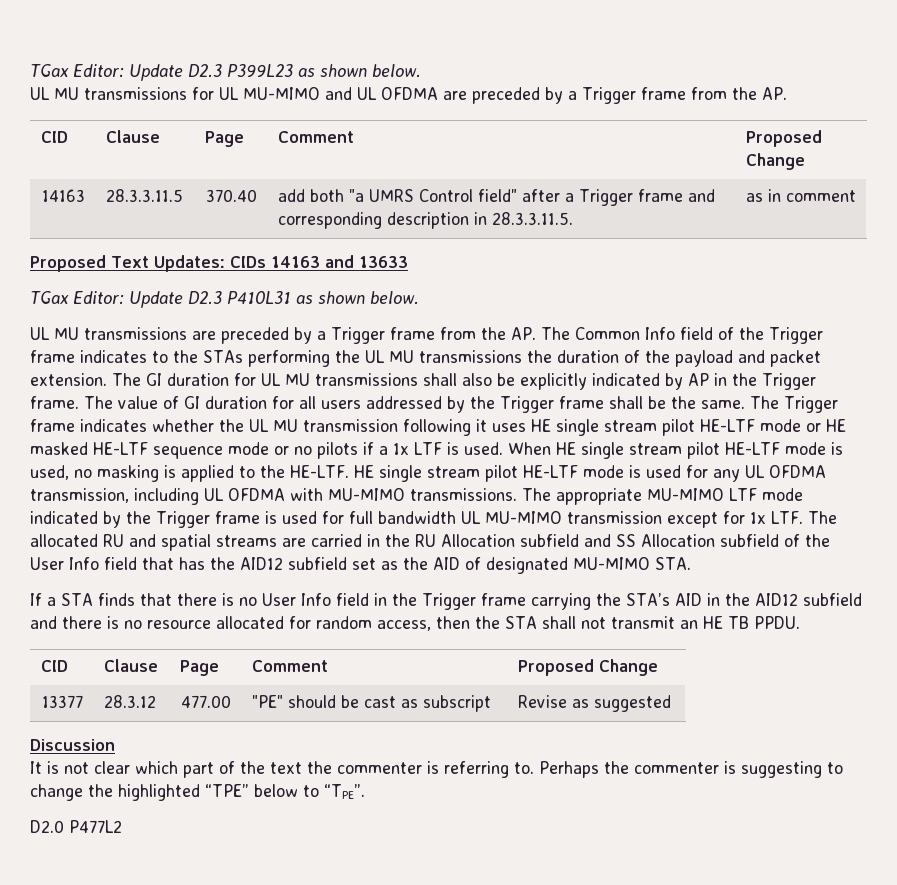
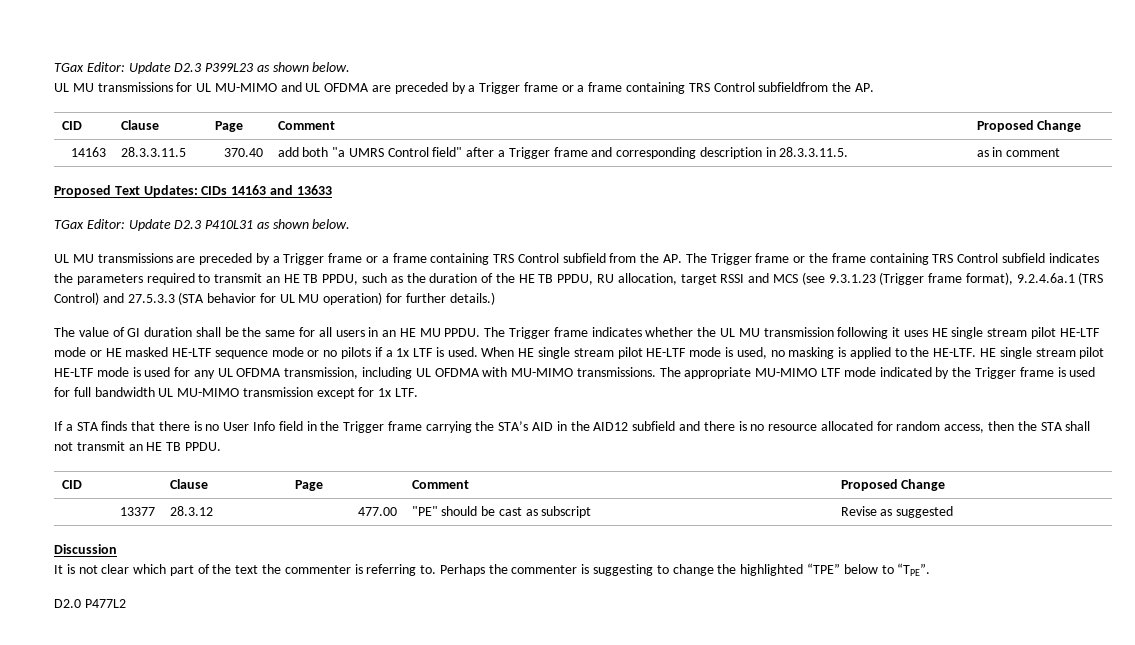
- UL MU transmissions for UL MU-MIMO and UL OFDMA are preceded by a Trigger frame from the AP.
+ UL MU transmissions for UL MU-MIMO and UL OFDMA are preceded by a Trigger frame or a frame containing TRS Control subfieldfrom the AP.
- UL MU transmissions are preceded by a Trigger frame from the AP. The Common Info field of the Trigger frame indicates to the STAs performing the UL MU transmissions the duration of the payload and packet extension. The GI duration for UL MU transmissions shall also be explicitly indicated by AP in the Trigger frame. The value of GI duration for all users addressed by the Trigger frame shall be the same.
+ UL MU transmissions are preceded by a Trigger frame or a frame containing TRS Control subfield from the AP. The Trigger frame or the frame containing TRS Control subfield indicates the parameters required to transmit an HE TB PPDU, such as the duration of the HE TB PPDU, RU allocation, target RSSI and MCS (see 9.3.1.23 (Trigger frame format), 9.2.4.6a.1 (TRS Control) and 27.5.3.3 (STA behavior for UL MU operation) for further details.)
+ The value of GI duration shall be the same for all users in an HE MU PPDU.
- The appropriate MU-MIMO LTF mode indicated by the Trigger frame is used for full bandwidth UL MU-MIMO transmission except for 1x LTF. The allocated RU and spatial streams are carried in the RU Allocation subfield and SS Allocation subfield of the User Info field that has the AID12 subfield set as the AID of designated MU-MIMO STA.
+ The appropriate MU-MIMO LTF mode indicated by the Trigger frame is used for full bandwidth UL MU-MIMO transmission except for 1x LTF.

